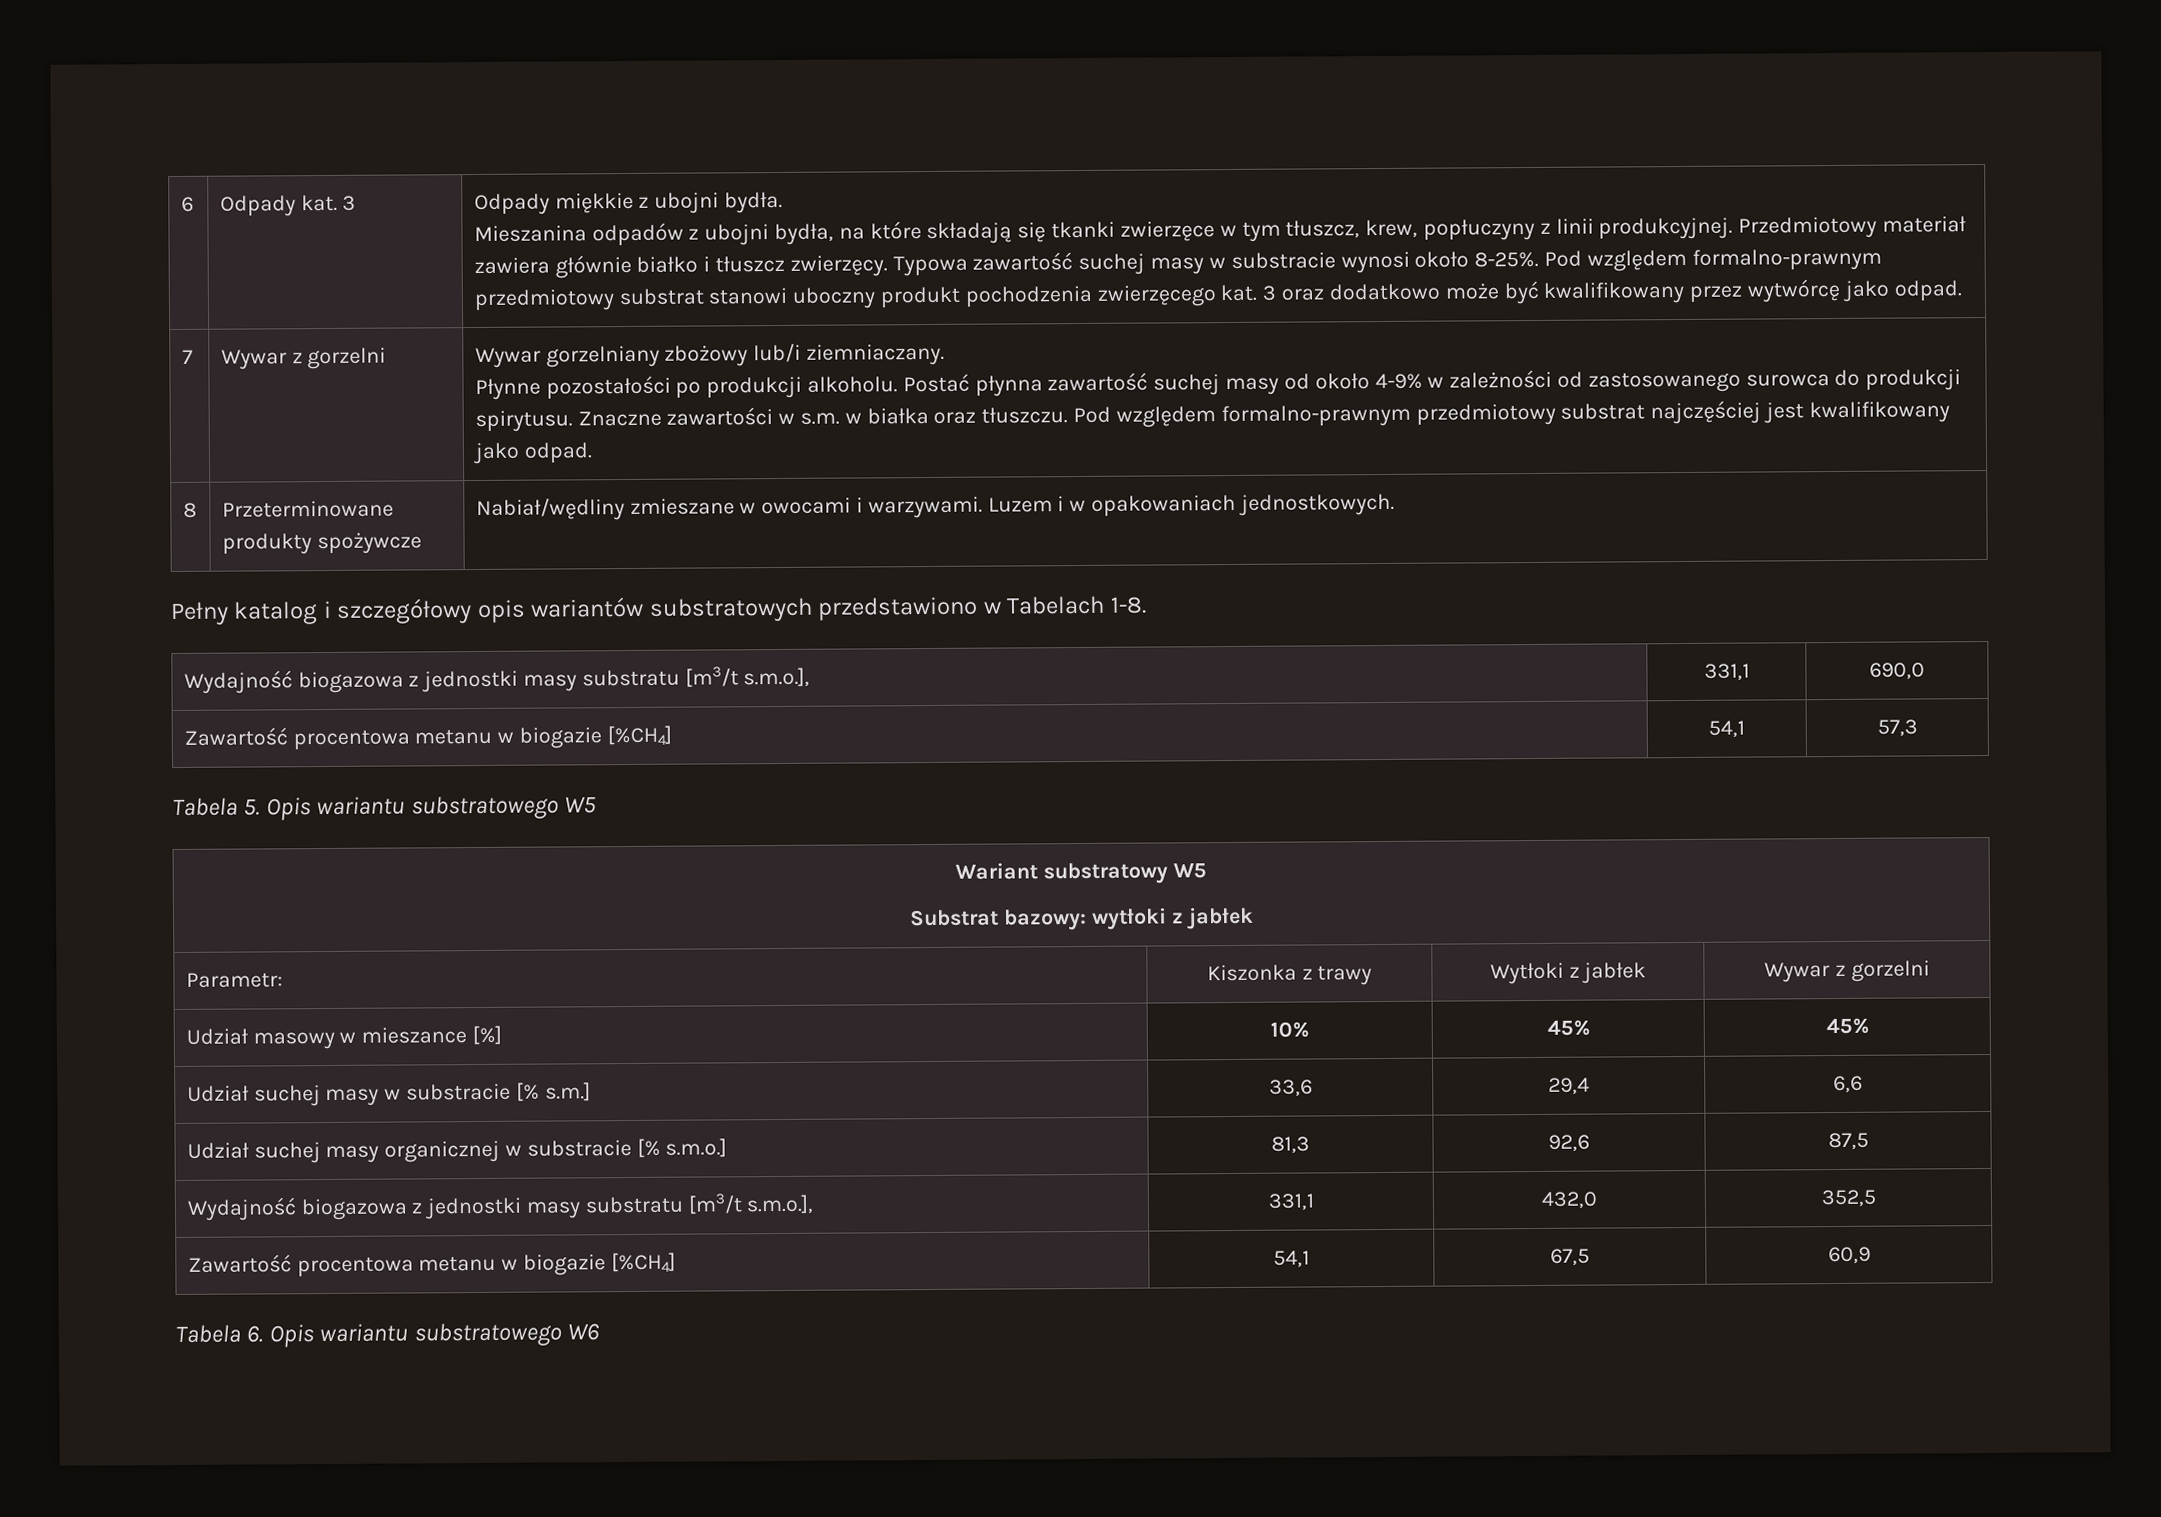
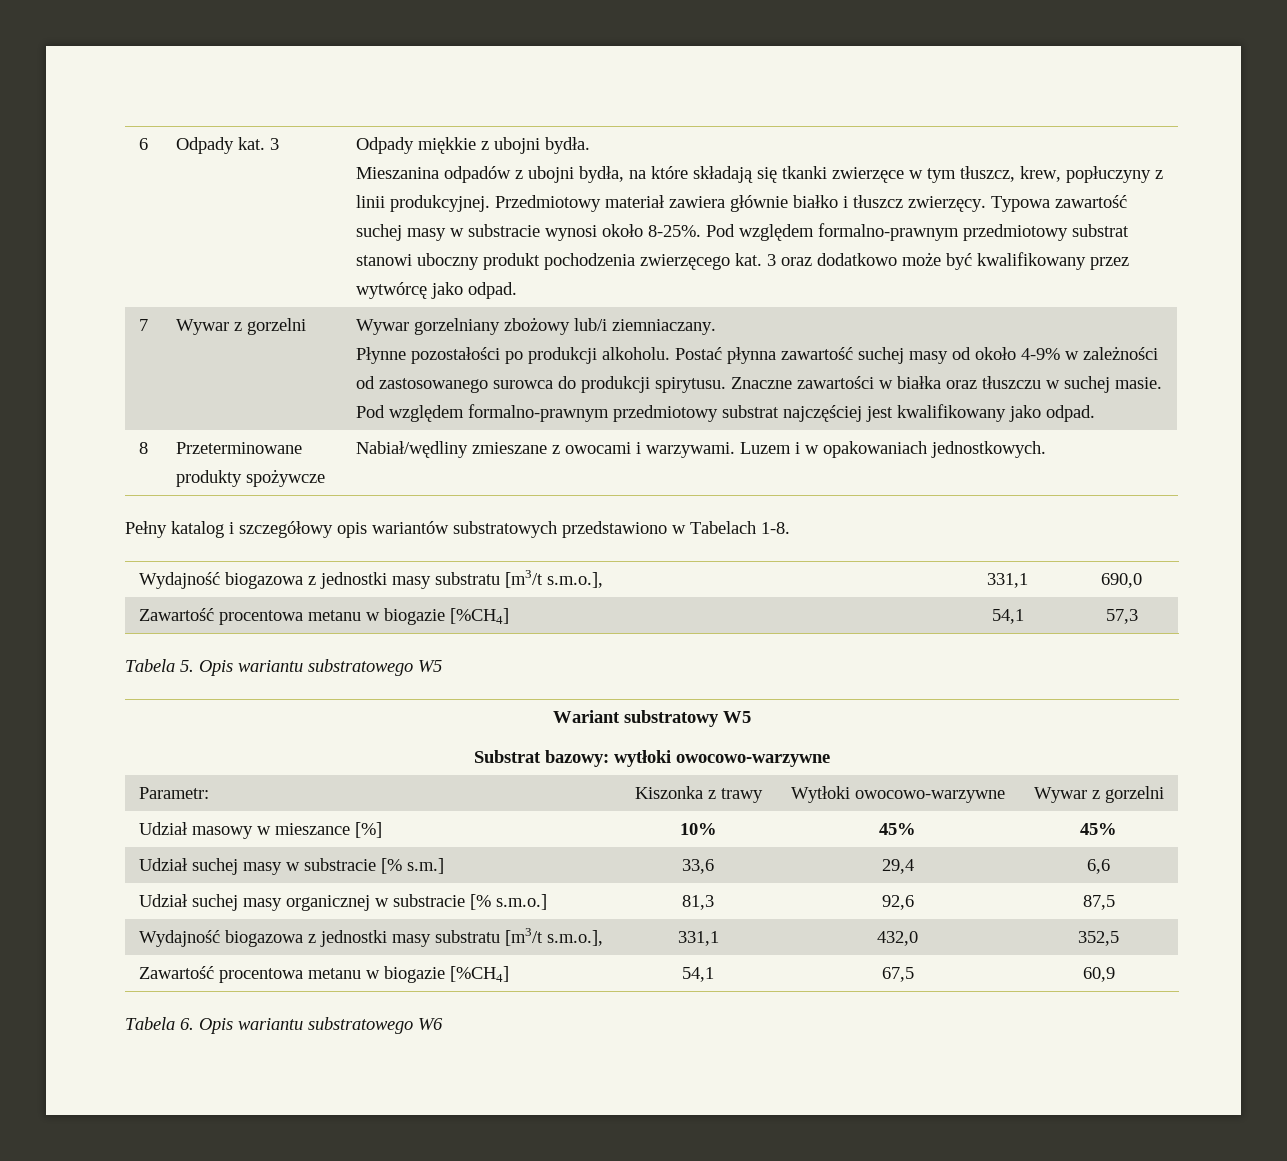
- Znaczne zawartości w s.m. w białka oraz tłuszczu.
+ Znaczne zawartości w białka oraz tłuszczu w suchej masie.
- 8 | Przeterminowane produkty spożywcze | Nabiał/wędliny zmieszane w owocami i warzywami. Luzem i w opakowaniach jednostkowych.
+ 8 | Przeterminowane produkty spożywcze | Nabiał/wędliny zmieszane z owocami i warzywami. Luzem i w opakowaniach jednostkowych.
  Wariant substratowy W5
- Substrat bazowy: wytłoki z jabłek
+ Substrat bazowy: wytłoki owocowo-warzywne
- Parametr: | Kiszonka z trawy | Wytłoki z jabłek | Wywar z gorzelni
+ Parametr: | Kiszonka z trawy | Wytłoki owocowo-warzywne | Wywar z gorzelni

